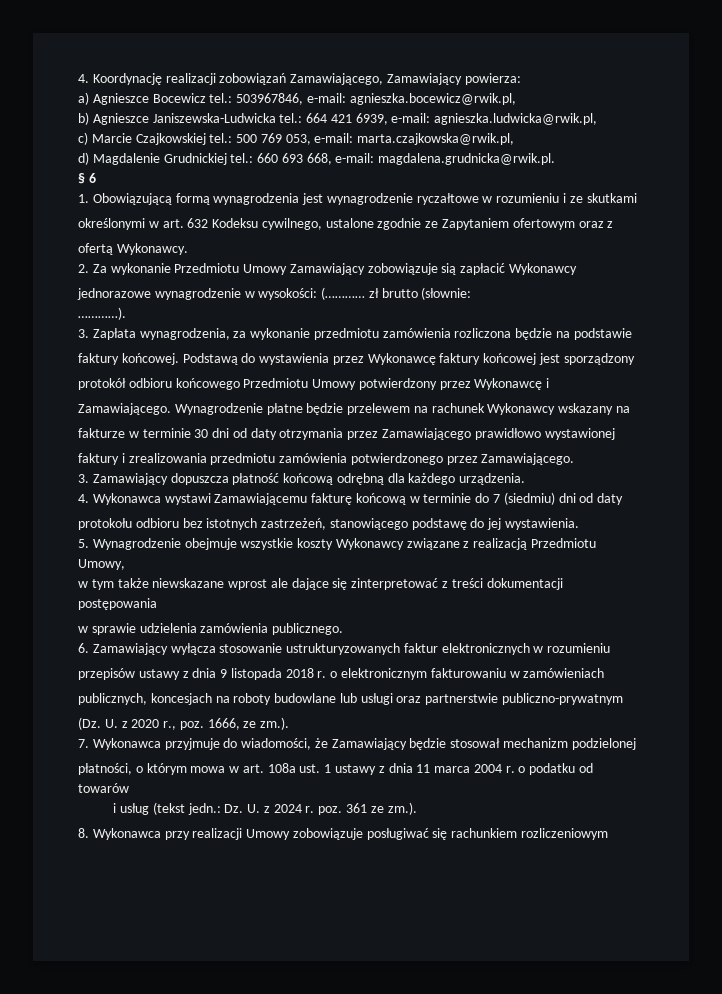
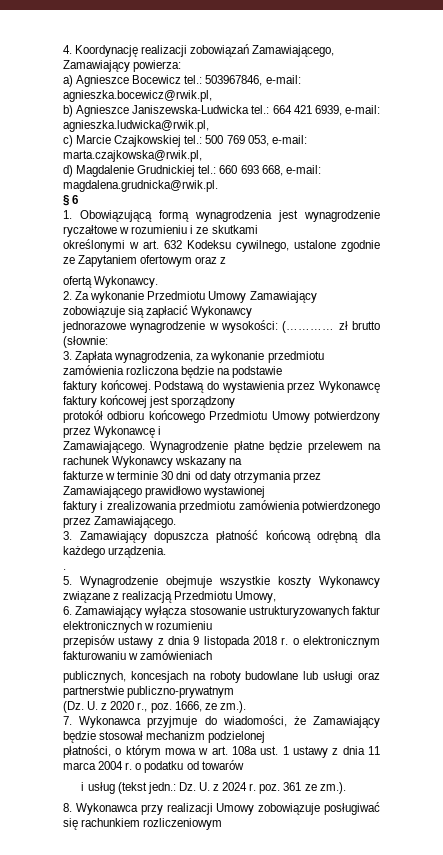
- …………).
- 4. Wykonawca wystawi Zamawiającemu fakturę końcową w terminie do 7 (siedmiu) dni od daty
- protokołu odbioru bez istotnych zastrzeżeń, stanowiącego podstawę do jej wystawienia.
+ .
- w tym także niewskazane wprost ale dające się zinterpretować z treści dokumentacji postępowania
- w sprawie udzielenia zamówienia publicznego.

